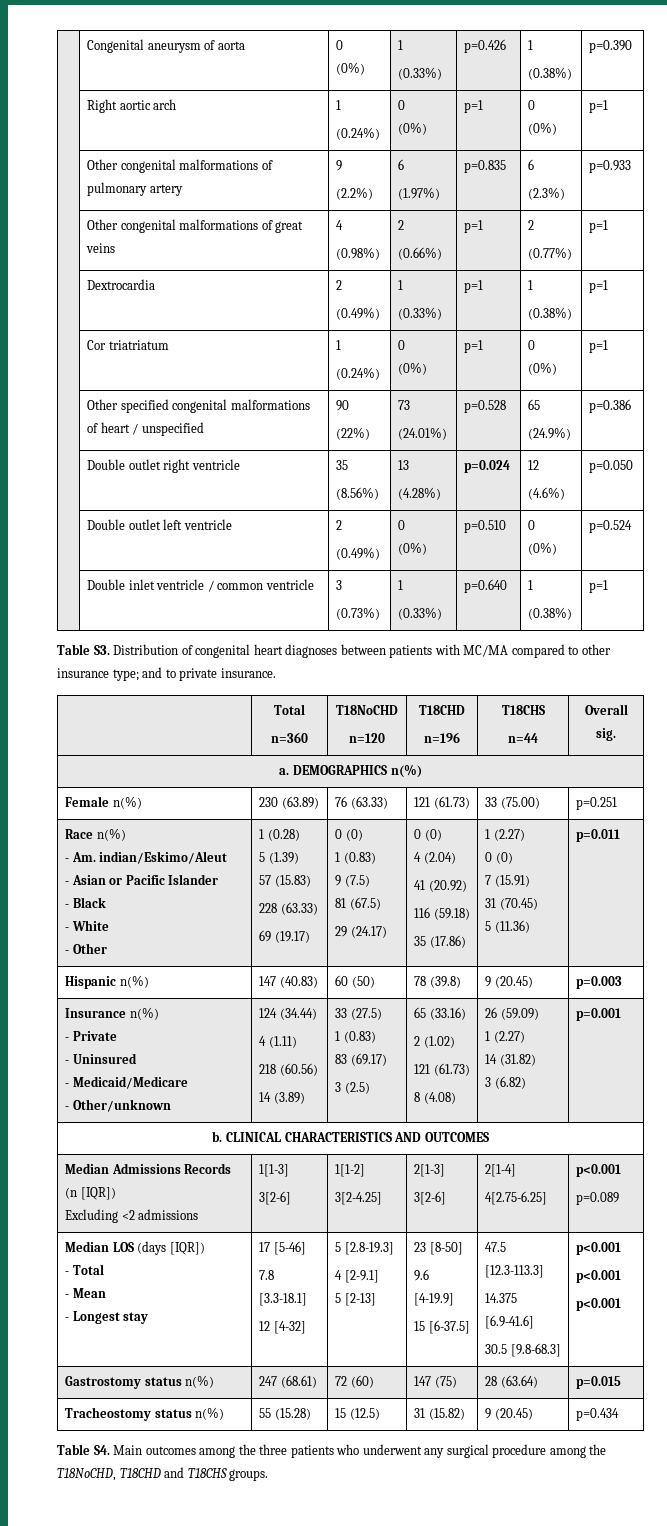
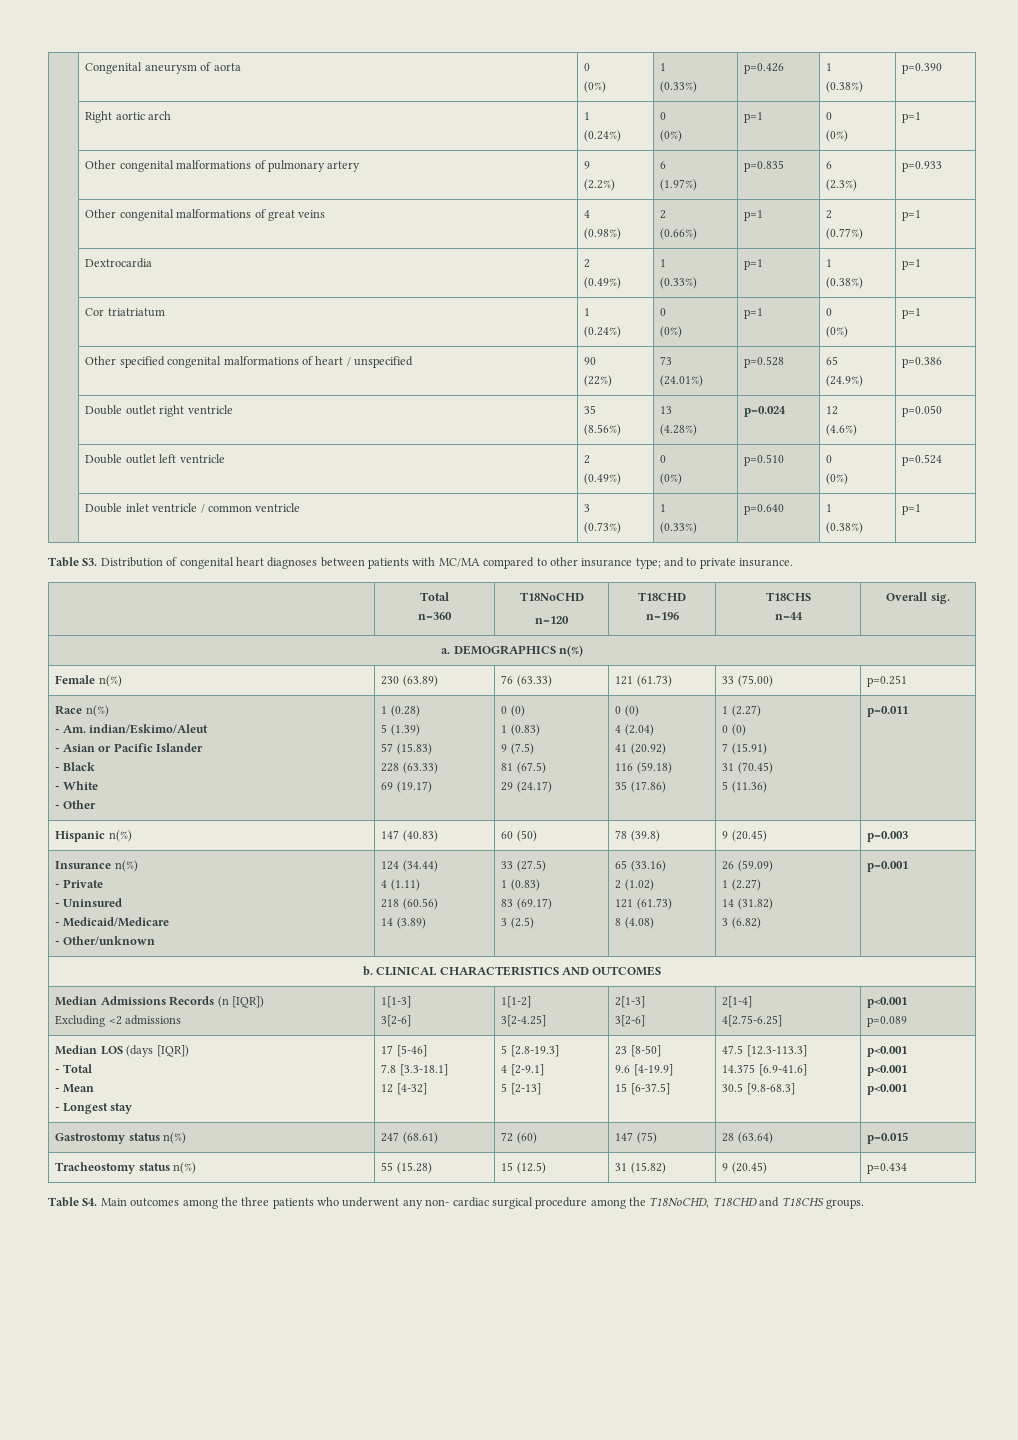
- Table S4. Main outcomes among the three patients who underwent any surgical procedure among the T18NoCHD, T18CHD and T18CHS groups.
+ Table S4. Main outcomes among the three patients who underwent any non- cardiac surgical procedure among the T18NoCHD, T18CHD and T18CHS groups.

